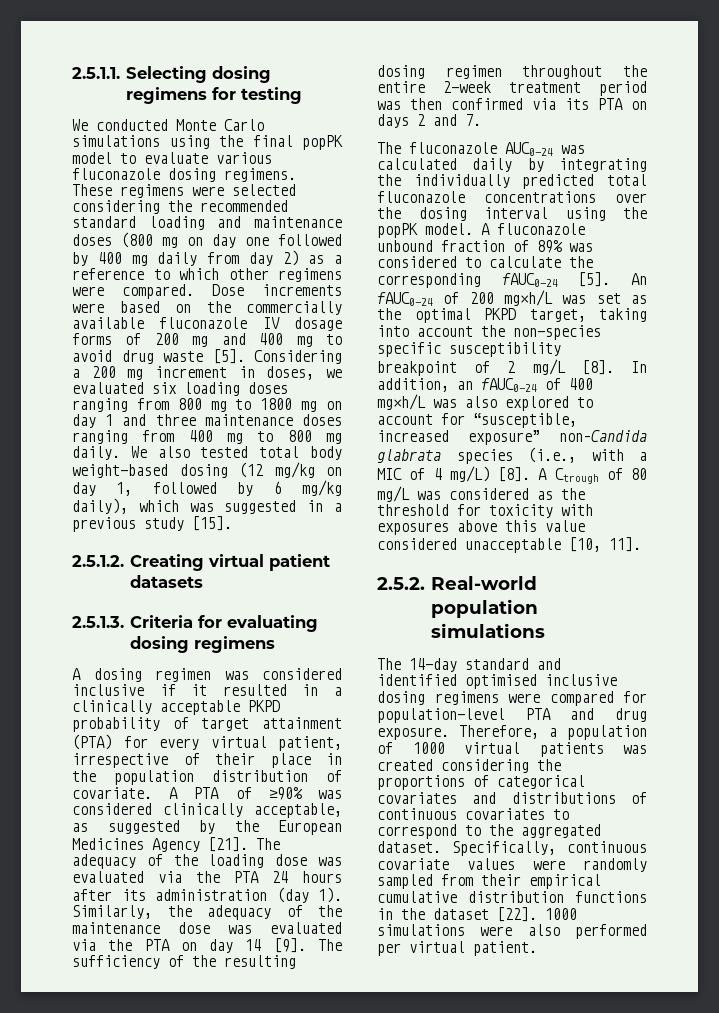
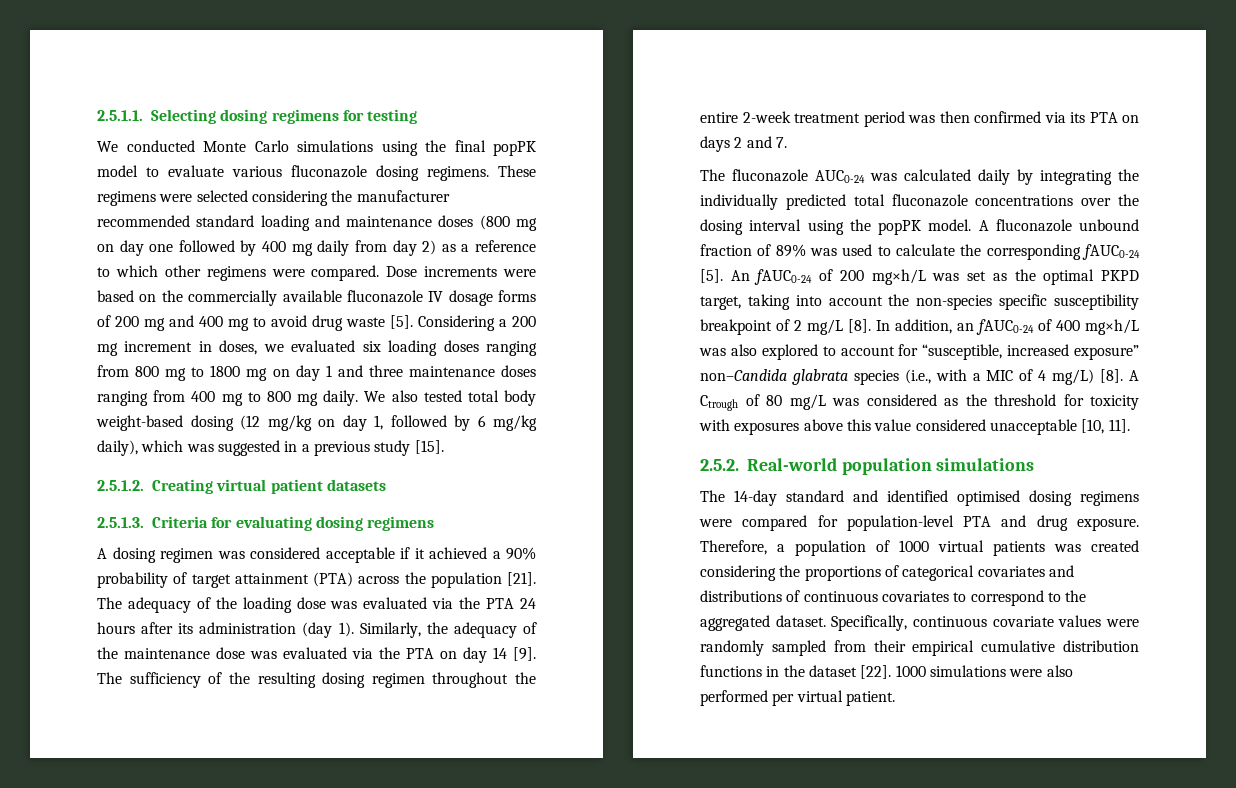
- These regimens were selected considering the recommended standard loading and maintenance doses (800 mg on day one followed by 400 mg daily from day 2) as a reference to which other regimens were compared.
+ These regimens were selected considering the manufacturer recommended standard loading and maintenance doses (800 mg on day one followed by 400 mg daily from day 2) as a reference to which other regimens were compared.
- A dosing regimen was considered inclusive if it resulted in a clinically acceptable PKPD probability of target attainment (PTA) for every virtual patient, irrespective of their place in the population distribution of covariate. A PTA of ≥90% was considered clinically acceptable, as suggested by the European Medicines Agency [21].
+ A dosing regimen was considered acceptable if it achieved a 90% probability of target attainment (PTA) across the population [21].
- A fluconazole unbound fraction of 89% was considered to calculate the corresponding fAUC0-24 [5].
+ A fluconazole unbound fraction of 89% was used to calculate the corresponding fAUC0-24 [5].
- The 14-day standard and identified optimised inclusive dosing regimens were compared for population-level PTA and drug exposure.
+ The 14-day standard and identified optimised dosing regimens were compared for population-level PTA and drug exposure.

